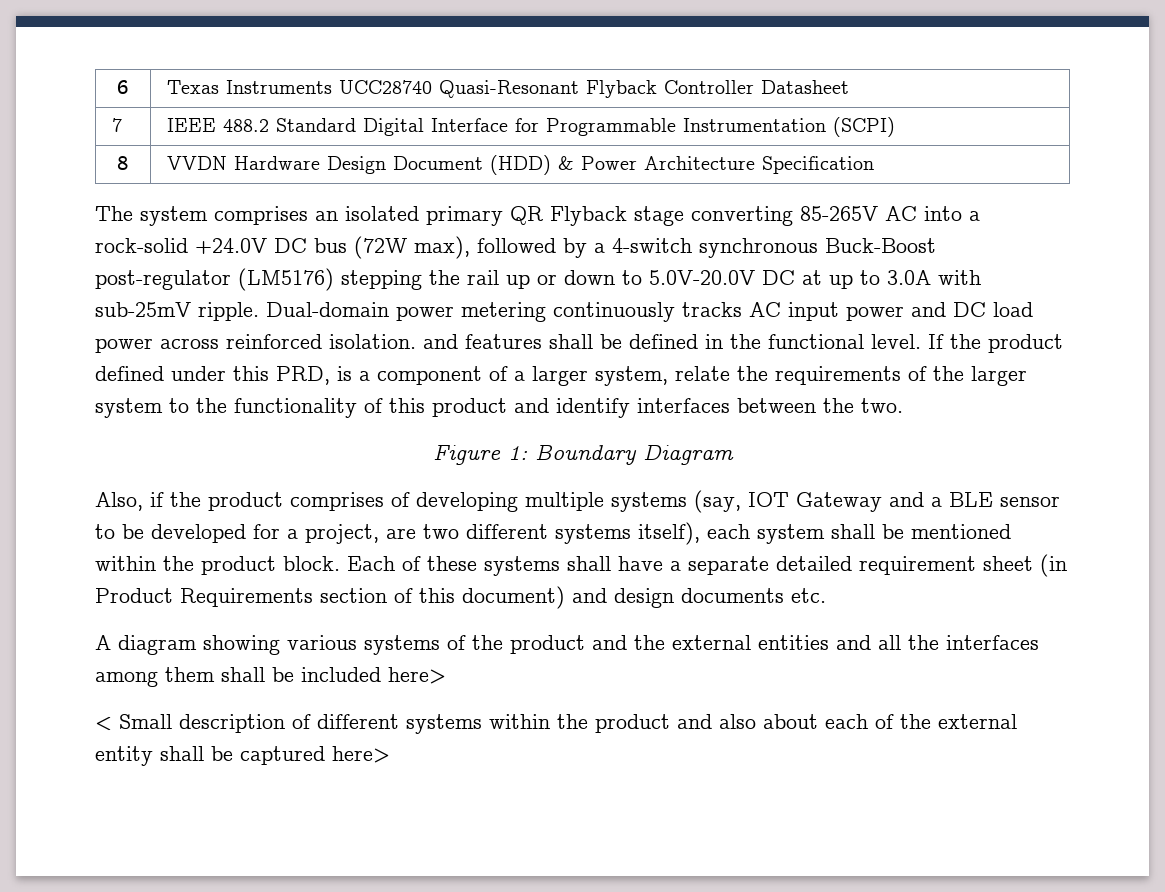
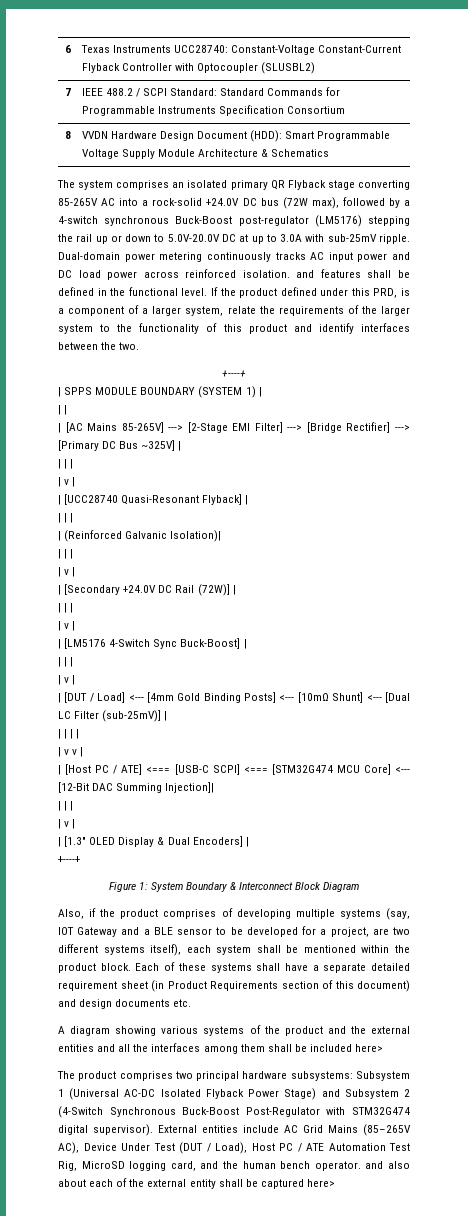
- 6 | Texas Instruments UCC28740 Quasi-Resonant Flyback Controller Datasheet
- 7 | IEEE 488.2 Standard Digital Interface for Programmable Instrumentation (SCPI)
+ 6 | Texas Instruments UCC28740: Constant-Voltage Constant-Current Flyback Controller with Optocoupler (SLUSBL2)
+ 7 | IEEE 488.2 / SCPI Standard: Standard Commands for Programmable Instruments Specification Consortium
- 8 | VVDN Hardware Design Document (HDD) & Power Architecture Specification
+ 8 | VVDN Hardware Design Document (HDD): Smart Programmable Voltage Supply Module Architecture & Schematics
  If the product defined under this PRD, is a component of a larger system, relate the requirements of the larger system to the functionality of this product and identify interfaces between the two.
- Figure 1: Boundary Diagram
+ +----+
+ | SPPS MODULE BOUNDARY (SYSTEM 1) |
+ | |
+ | [AC Mains 85-265V] ---> [2-Stage EMI Filter] ---> [Bridge Rectifier] ---> [Primary DC Bus ~325V] |
+ | | |
+ | v |
+ | [UCC28740 Quasi-Resonant Flyback] |
+ | | |
+ | (Reinforced Galvanic Isolation)|
+ | | |
+ | v |
+ | [Secondary +24.0V DC Rail (72W)] |
+ | | |
+ | v |
+ | [LM5176 4-Switch Sync Buck-Boost] |
+ | | |
+ | v |
+ | [DUT / Load] <--- [4mm Gold Binding Posts] <--- [10mΩ Shunt] <--- [Dual LC Filter (sub-25mV)] |
+ | | | |
+ | v v |
+ | [Host PC / ATE] <=== [USB-C SCPI] <=== [STM32G474 MCU Core] <--- [12-Bit DAC Summing Injection]|
+ | | |
+ | v |
+ | [1.3" OLED Display & Dual Encoders] |
+ +----+
+ Figure 1: System Boundary & Interconnect Block Diagram
- < Small description of different systems within the product and also about each of the external entity shall be captured here>
+ The product comprises two principal hardware subsystems: Subsystem 1 (Universal AC-DC Isolated Flyback Power Stage) and Subsystem 2 (4-Switch Synchronous Buck-Boost Post-Regulator with STM32G474 digital supervisor). External entities include AC Grid Mains (85–265V AC), Device Under Test (DUT / Load), Host PC / ATE Automation Test Rig, MicroSD logging card, and the human bench operator. and also about each of the external entity shall be captured here>

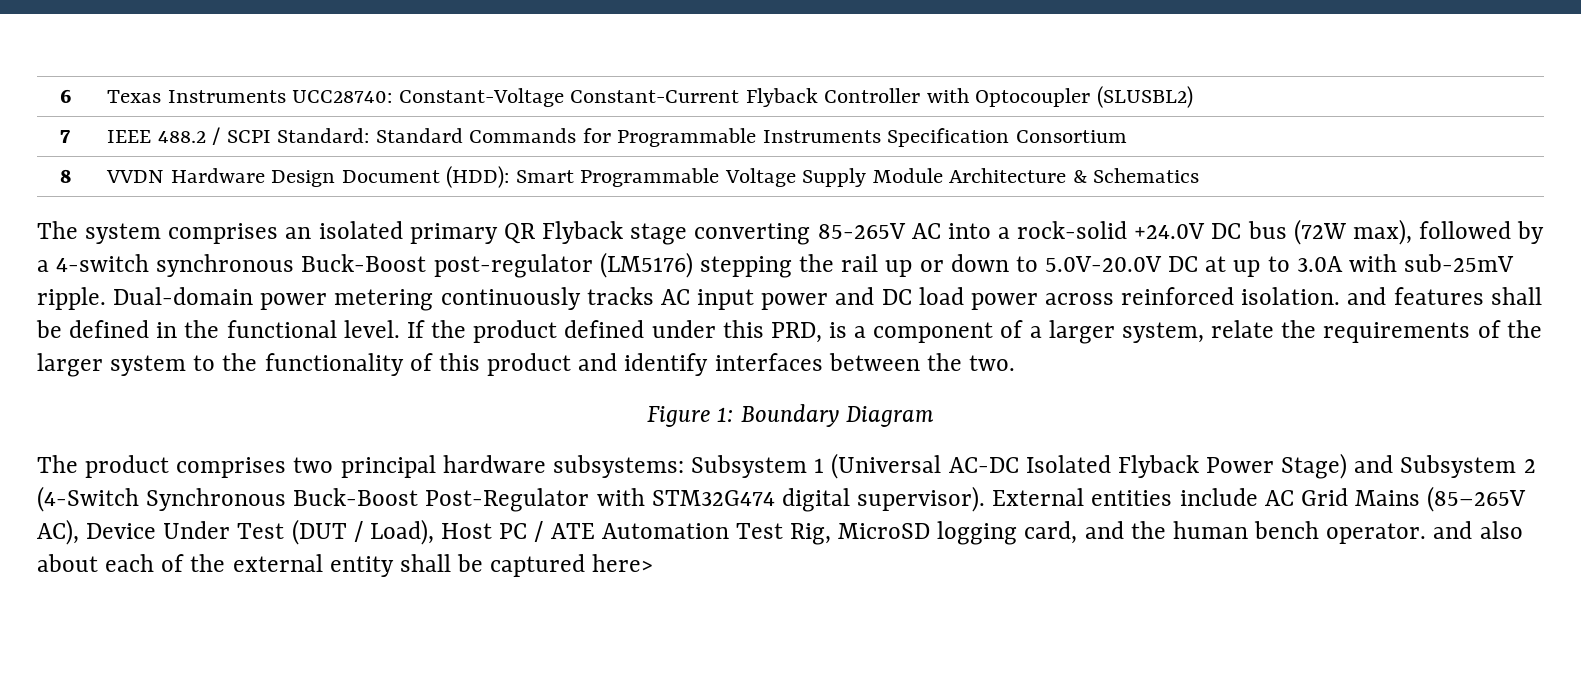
  If the product defined under this PRD, is a component of a larger system, relate the requirements of the larger system to the functionality of this product and identify interfaces between the two.
- +----+
- | SPPS MODULE BOUNDARY (SYSTEM 1) |
- | |
- | [AC Mains 85-265V] ---> [2-Stage EMI Filter] ---> [Bridge Rectifier] ---> [Primary DC Bus ~325V] |
- | | |
- | v |
- | [UCC28740 Quasi-Resonant Flyback] |
- | | |
- | (Reinforced Galvanic Isolation)|
- | | |
- | v |
- | [Secondary +24.0V DC Rail (72W)] |
- | | |
- | v |
- | [LM5176 4-Switch Sync Buck-Boost] |
- | | |
- | v |
- | [DUT / Load] <--- [4mm Gold Binding Posts] <--- [10mΩ Shunt] <--- [Dual LC Filter (sub-25mV)] |
- | | | |
- | v v |
- | [Host PC / ATE] <=== [USB-C SCPI] <=== [STM32G474 MCU Core] <--- [12-Bit DAC Summing Injection]|
- | | |
- | v |
- | [1.3" OLED Display & Dual Encoders] |
- +----+
- Figure 1: System Boundary & Interconnect Block Diagram
- Also, if the product comprises of developing multiple systems (say, IOT Gateway and a BLE sensor to be developed for a project, are two different systems itself), each system shall be mentioned within the product block. Each of these systems shall have a separate detailed requirement sheet (in Product Requirements section of this document) and design documents etc.
- A diagram showing various systems of the product and the external entities and all the interfaces among them shall be included here>
+ Figure 1: Boundary Diagram

